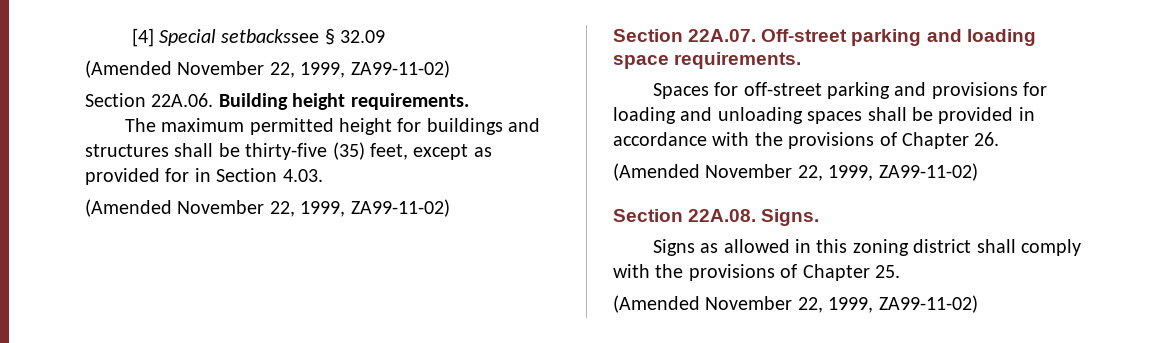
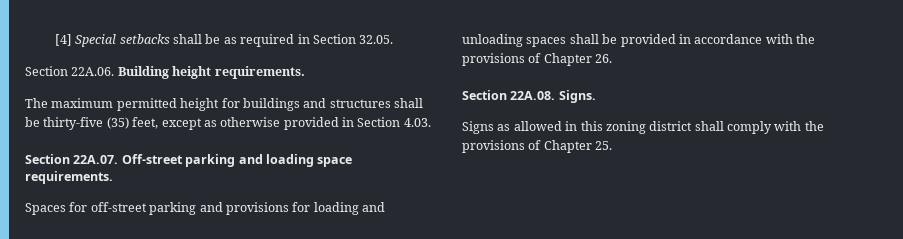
- [4] Special setbackssee § 32.09
- (Amended November 22, 1999, ZA99-11-02)
+ [4] Special setbacks shall be as required in Section 32.05.
- The maximum permitted height for buildings and structures shall be thirty-five (35) feet, except as provided for in Section 4.03.
- (Amended November 22, 1999, ZA99-11-02)
+ The maximum permitted height for buildings and structures shall be thirty-five (35) feet, except as otherwise provided in Section 4.03.
  Spaces for off-street parking and provisions for loading and unloading spaces shall be provided in accordance with the provisions of Chapter 26.
- (Amended November 22, 1999, ZA99-11-02)
  Signs as allowed in this zoning district shall comply with the provisions of Chapter 25.
- (Amended November 22, 1999, ZA99-11-02)

